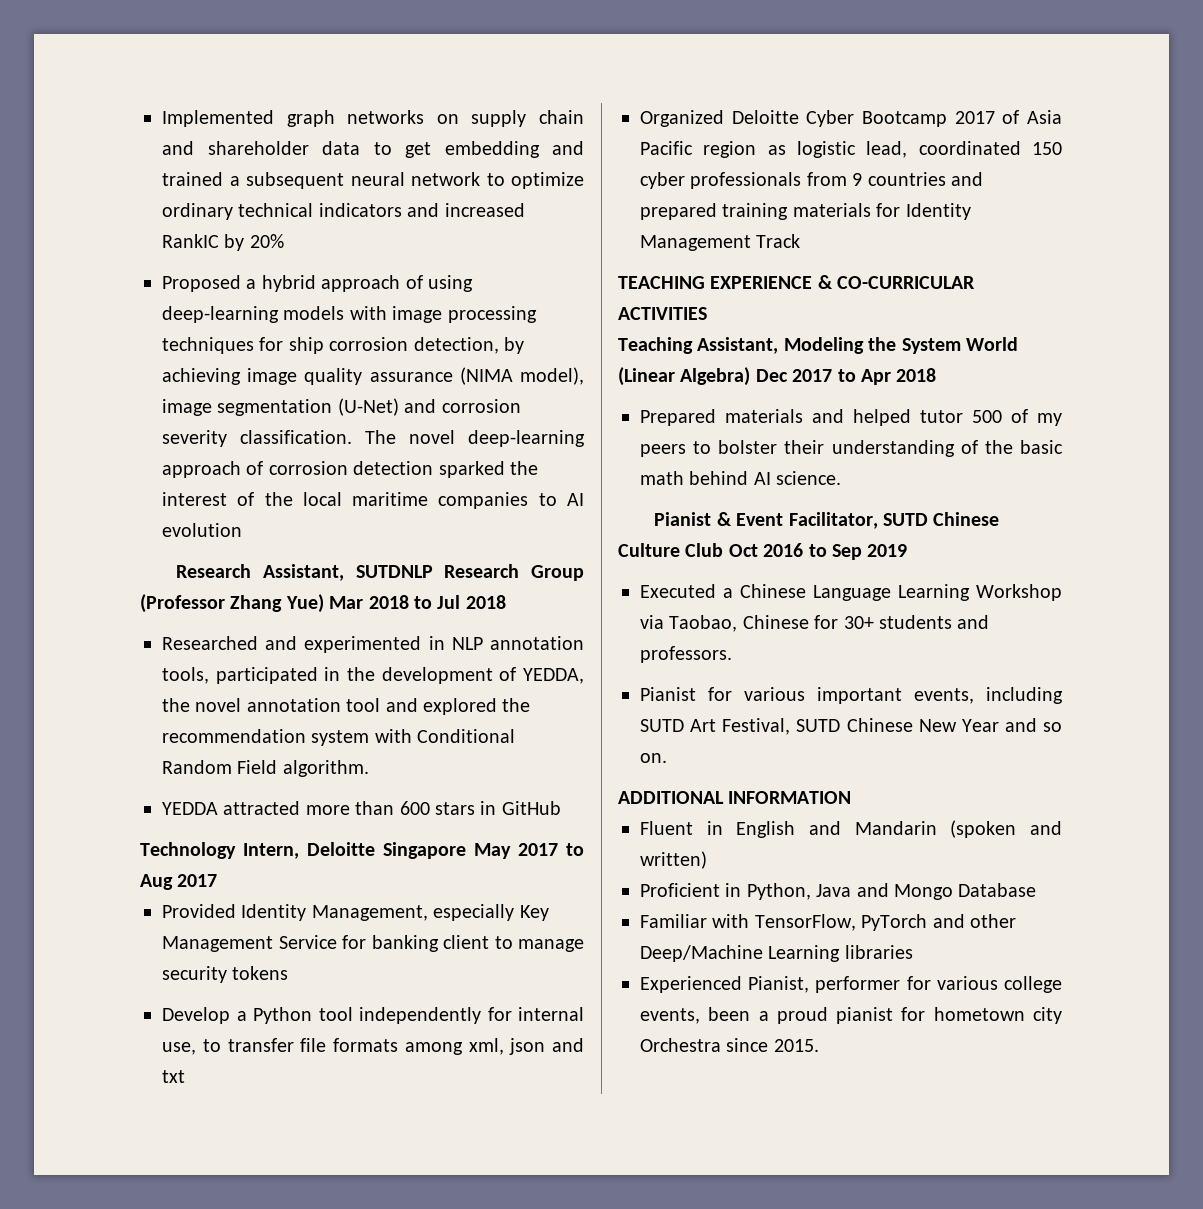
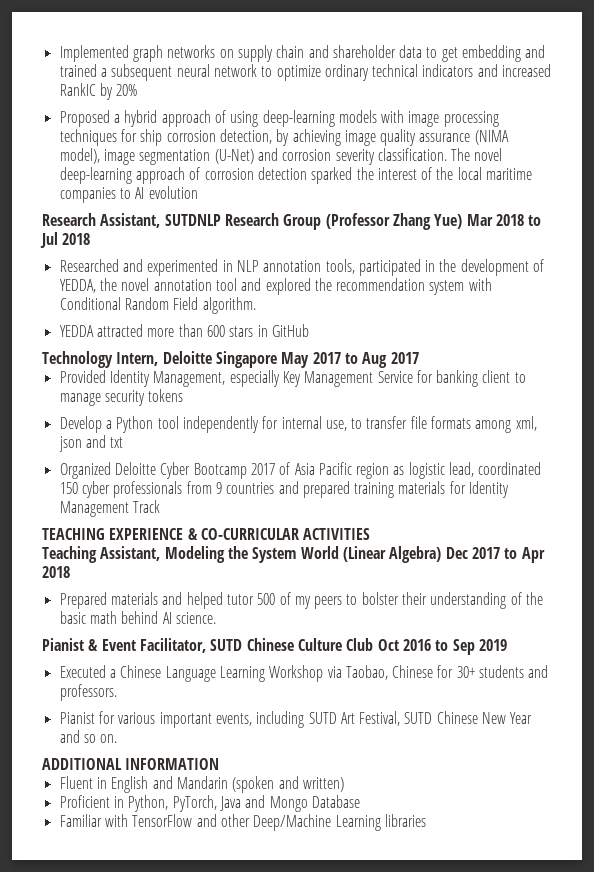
- Proficient in Python, Java and Mongo Database
+ Proficient in Python, PyTorch, Java and Mongo Database
- Familiar with TensorFlow, PyTorch and other Deep/Machine Learning libraries
+ Familiar with TensorFlow and other Deep/Machine Learning libraries
- Experienced Pianist, performer for various college events, been a proud pianist for hometown city Orchestra since 2015.

